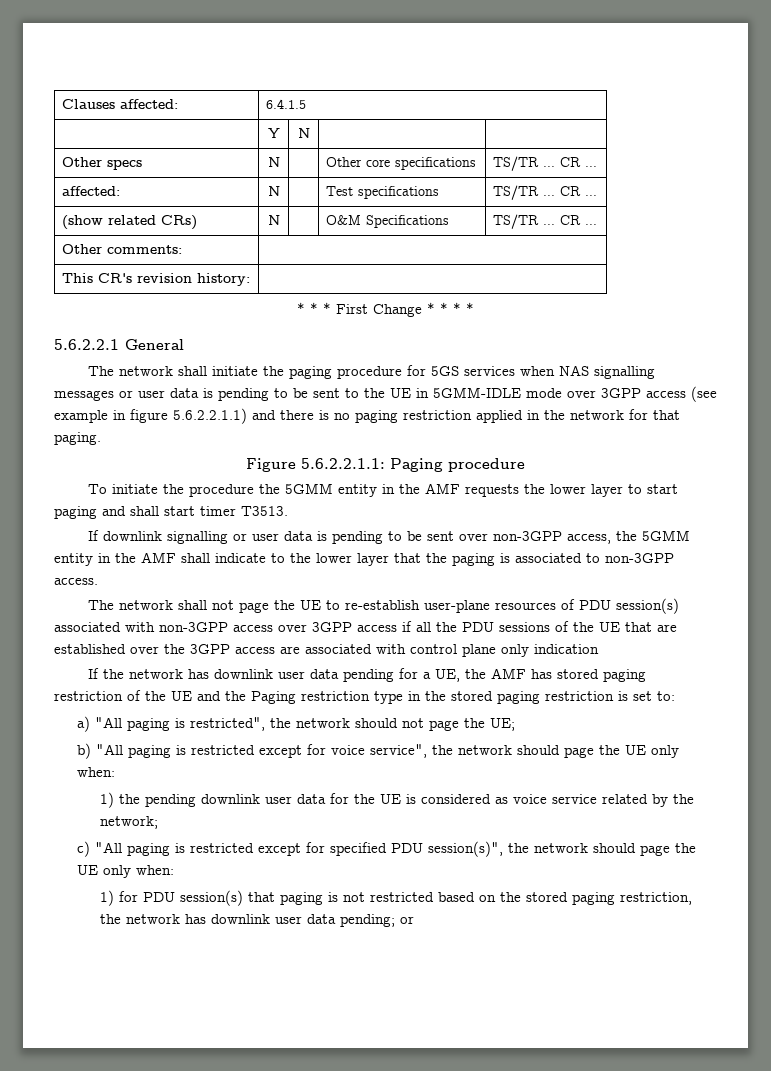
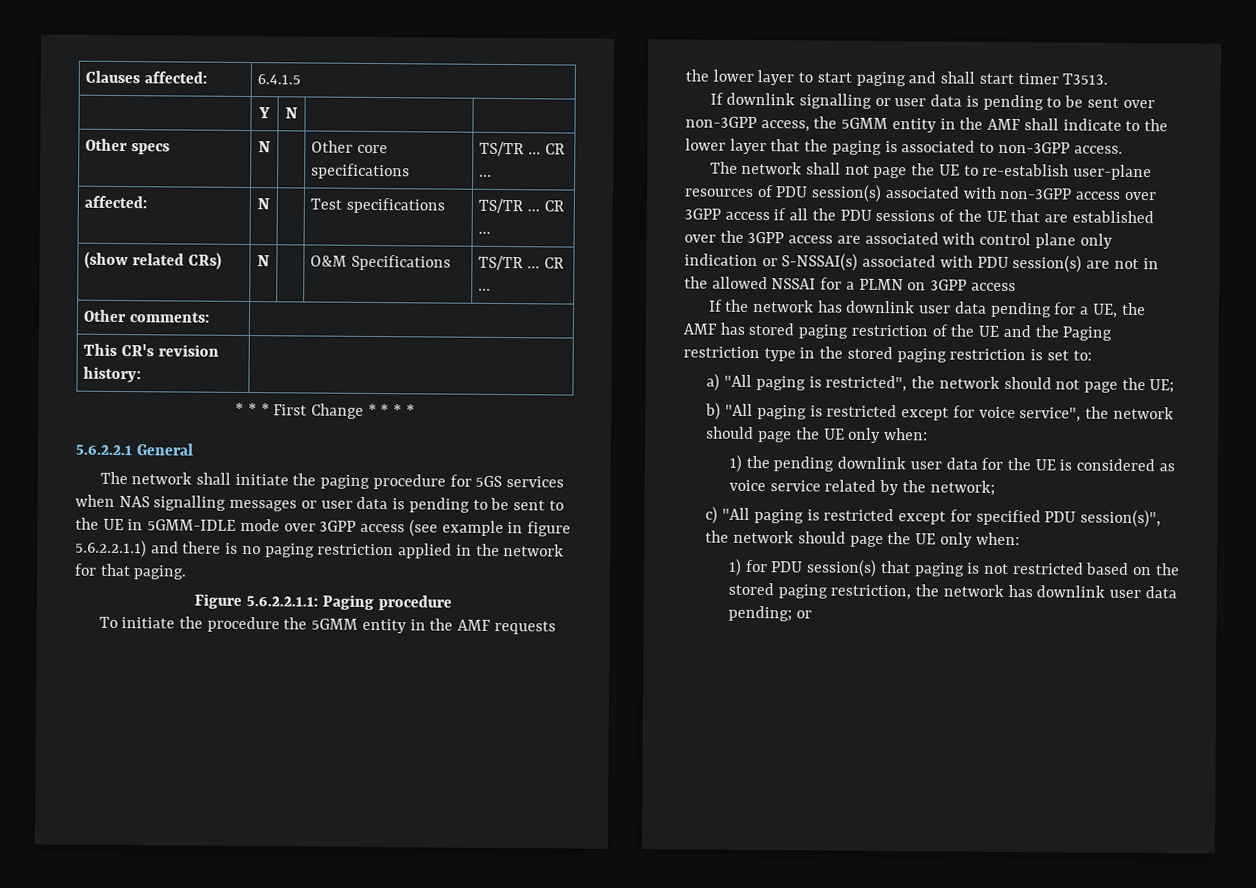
- The network shall not page the UE to re-establish user-plane resources of PDU session(s) associated with non-3GPP access over 3GPP access if all the PDU sessions of the UE that are established over the 3GPP access are associated with control plane only indication
+ The network shall not page the UE to re-establish user-plane resources of PDU session(s) associated with non-3GPP access over 3GPP access if all the PDU sessions of the UE that are established over the 3GPP access are associated with control plane only indication or S-NSSAI(s) associated with PDU session(s) are not in the allowed NSSAI for a PLMN on 3GPP access

